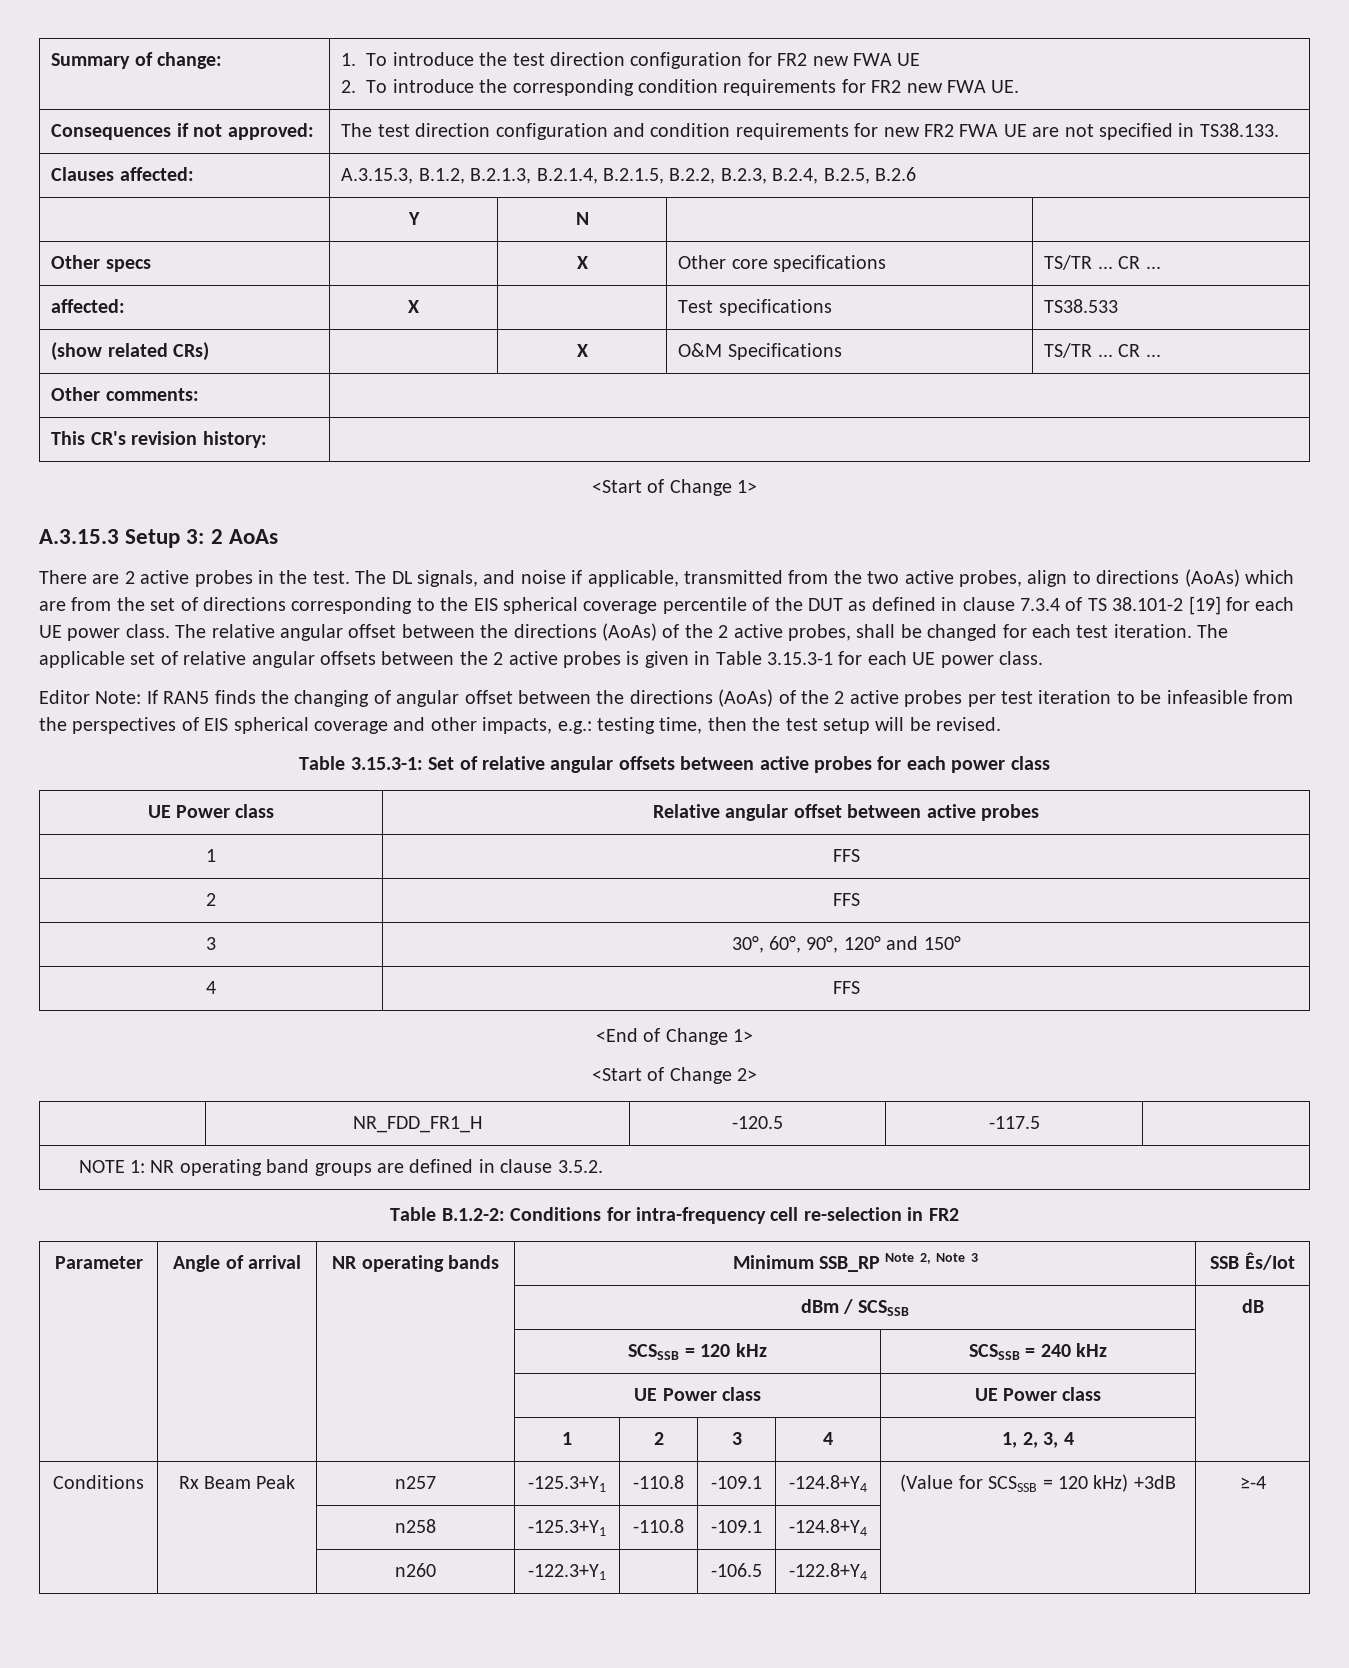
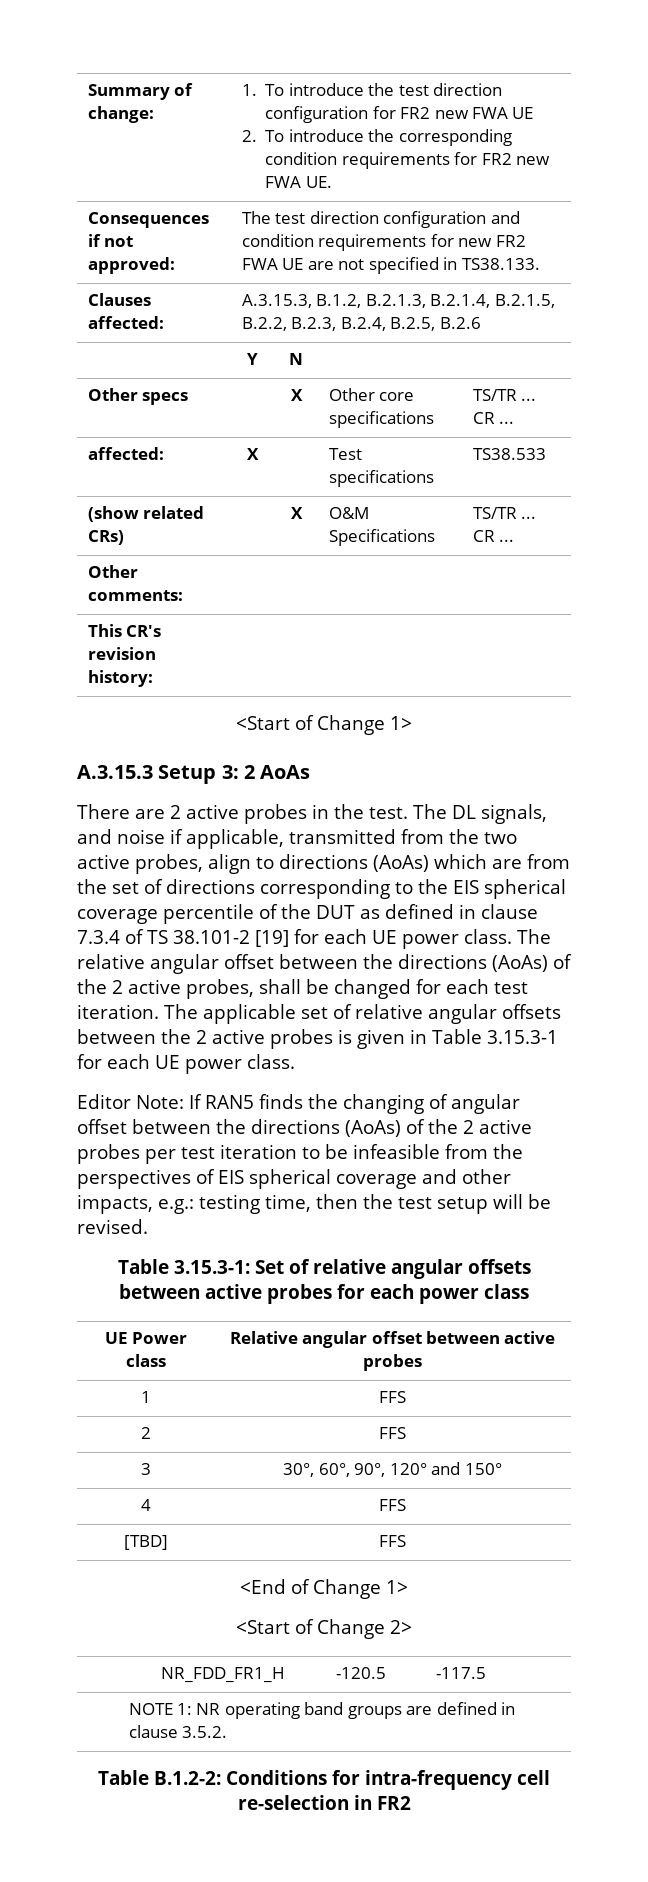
+ [TBD] | FFS
- Parameter | Angle of arrival | NR operating bands | Minimum SSB_RP Note 2, Note 3 | SSB Ês/Iot
- | | | dBm / SCSSSB | dB
- | | | SCSSSB = 120 kHz | SCSSSB = 240 kHz |
- | | | UE Power class | UE Power class |
- | | | 1 | 2 | 3 | 4 | 1, 2, 3, 4 |
- Conditions | Rx Beam Peak | n257 | -125.3+Y1 | -110.8 | -109.1 | -124.8+Y4 | (Value for SCSSSB = 120 kHz) +3dB | ≥-4
- | | n258 | -125.3+Y1 | -110.8 | -109.1 | -124.8+Y4 | |
- | | n260 | -122.3+Y1 | | -106.5 | -122.8+Y4 | |

